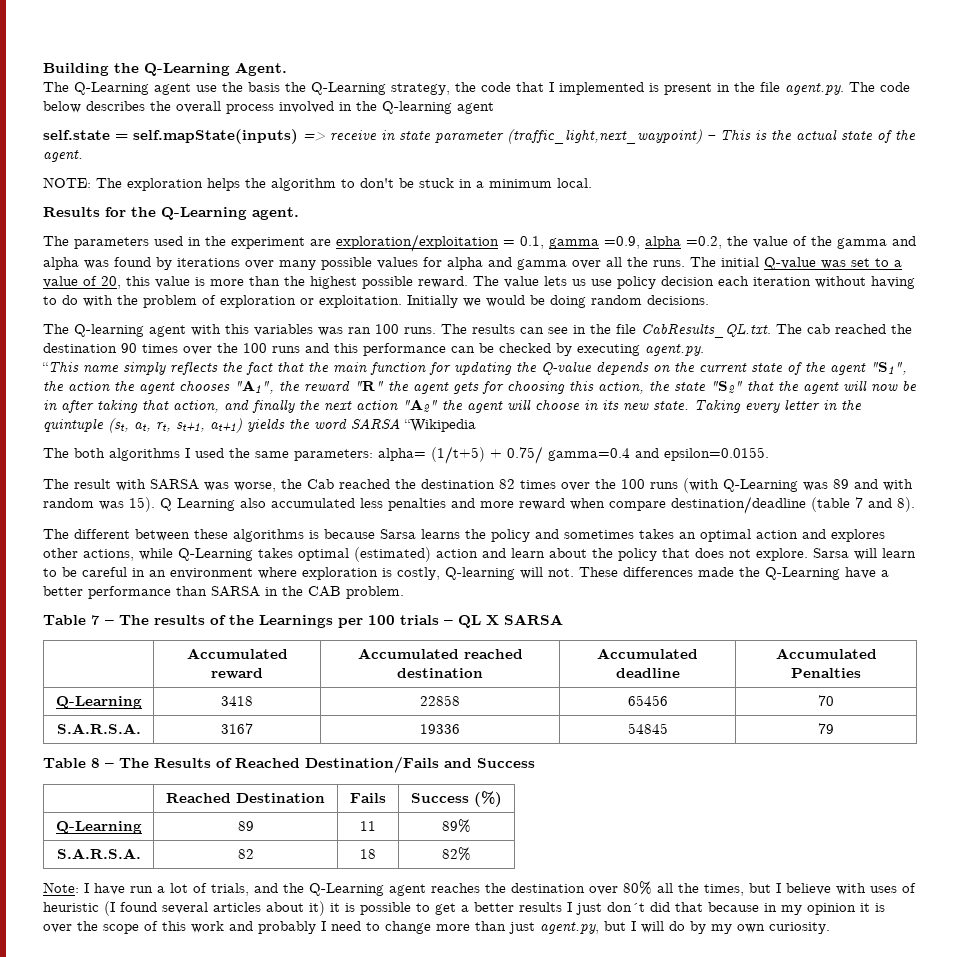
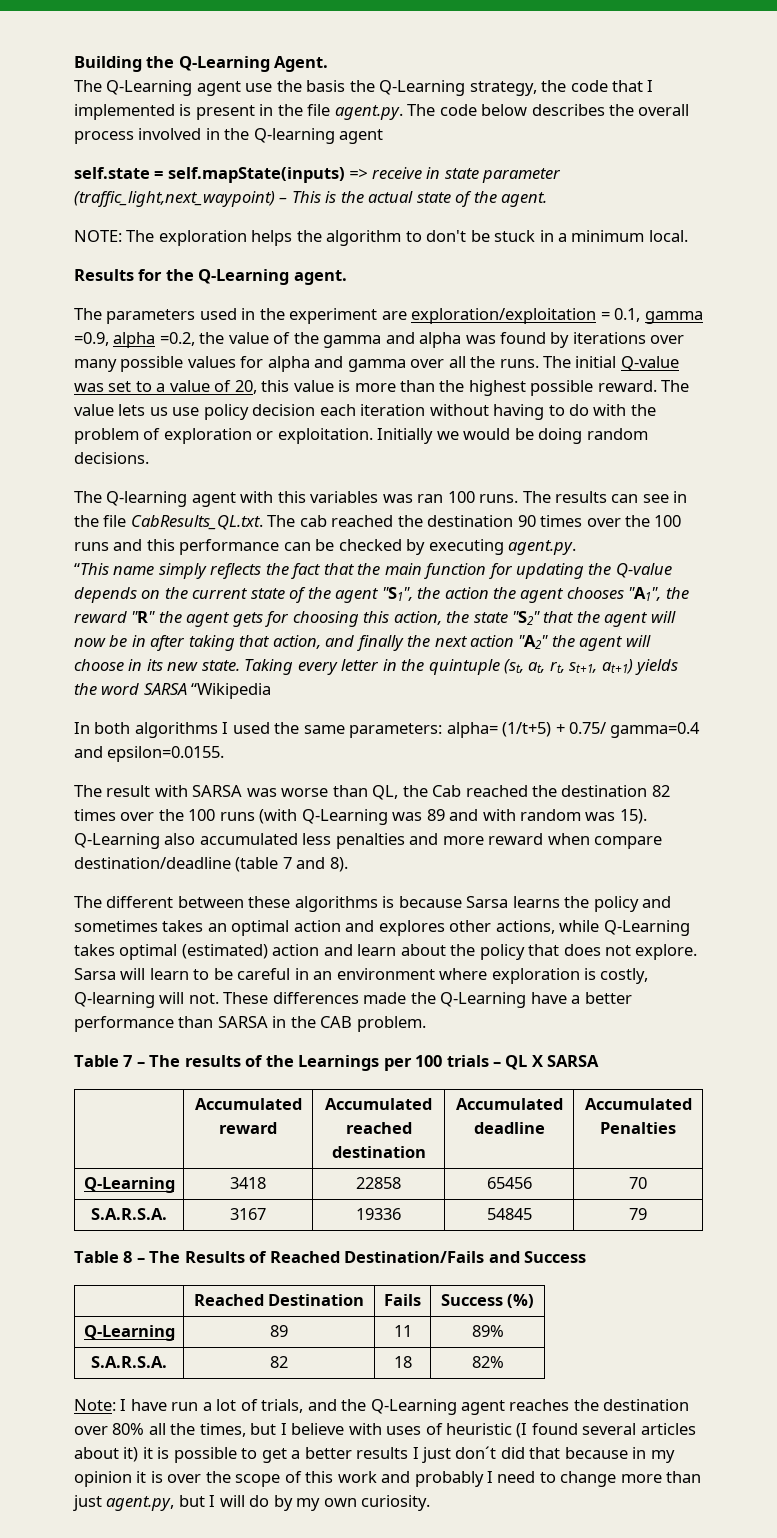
- The both algorithms I used the same parameters: alpha= (1/t+5) + 0.75/ gamma=0.4 and epsilon=0.0155.
+ In both algorithms I used the same parameters: alpha= (1/t+5) + 0.75/ gamma=0.4 and epsilon=0.0155.
- The result with SARSA was worse, the Cab reached the destination 82 times over the 100 runs (with Q-Learning was 89 and with random was 15).
+ The result with SARSA was worse than QL, the Cab reached the destination 82 times over the 100 runs (with Q-Learning was 89 and with random was 15).
- Q Learning also accumulated less penalties and more reward when compare destination/deadline (table 7 and 8).
+ Q-Learning also accumulated less penalties and more reward when compare destination/deadline (table 7 and 8).

